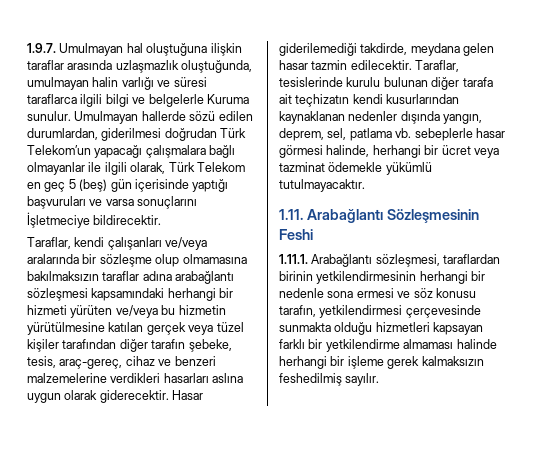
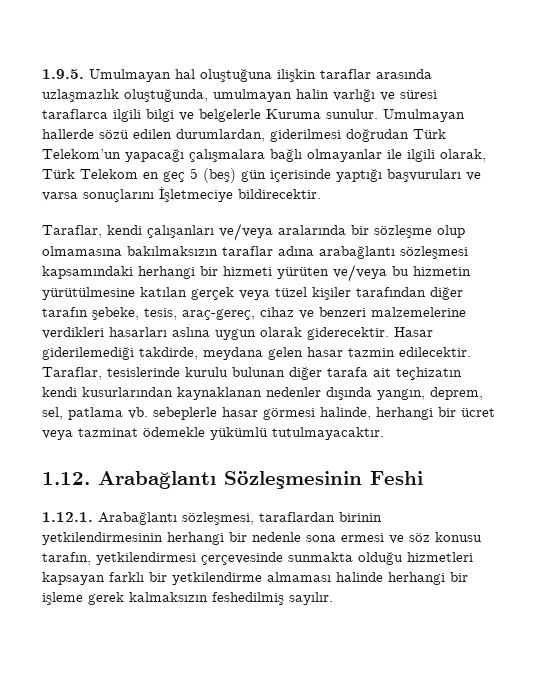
- 1.9.7. Umulmayan hal oluştuğuna ilişkin taraflar arasında uzlaşmazlık oluştuğunda, umulmayan halin varlığı ve süresi taraflarca ilgili bilgi ve belgelerle Kuruma sunulur.
+ 1.9.5. Umulmayan hal oluştuğuna ilişkin taraflar arasında uzlaşmazlık oluştuğunda, umulmayan halin varlığı ve süresi taraflarca ilgili bilgi ve belgelerle Kuruma sunulur.
- 1.11. Arabağlantı Sözleşmesinin Feshi
+ 1.12. Arabağlantı Sözleşmesinin Feshi
- 1.11.1. Arabağlantı sözleşmesi, taraflardan birinin yetkilendirmesinin herhangi bir nedenle sona ermesi ve söz konusu tarafın, yetkilendirmesi çerçevesinde sunmakta olduğu hizmetleri kapsayan farklı bir yetkilendirme almaması halinde herhangi bir işleme gerek kalmaksızın feshedilmiş sayılır.
+ 1.12.1. Arabağlantı sözleşmesi, taraflardan birinin yetkilendirmesinin herhangi bir nedenle sona ermesi ve söz konusu tarafın, yetkilendirmesi çerçevesinde sunmakta olduğu hizmetleri kapsayan farklı bir yetkilendirme almaması halinde herhangi bir işleme gerek kalmaksızın feshedilmiş sayılır.

